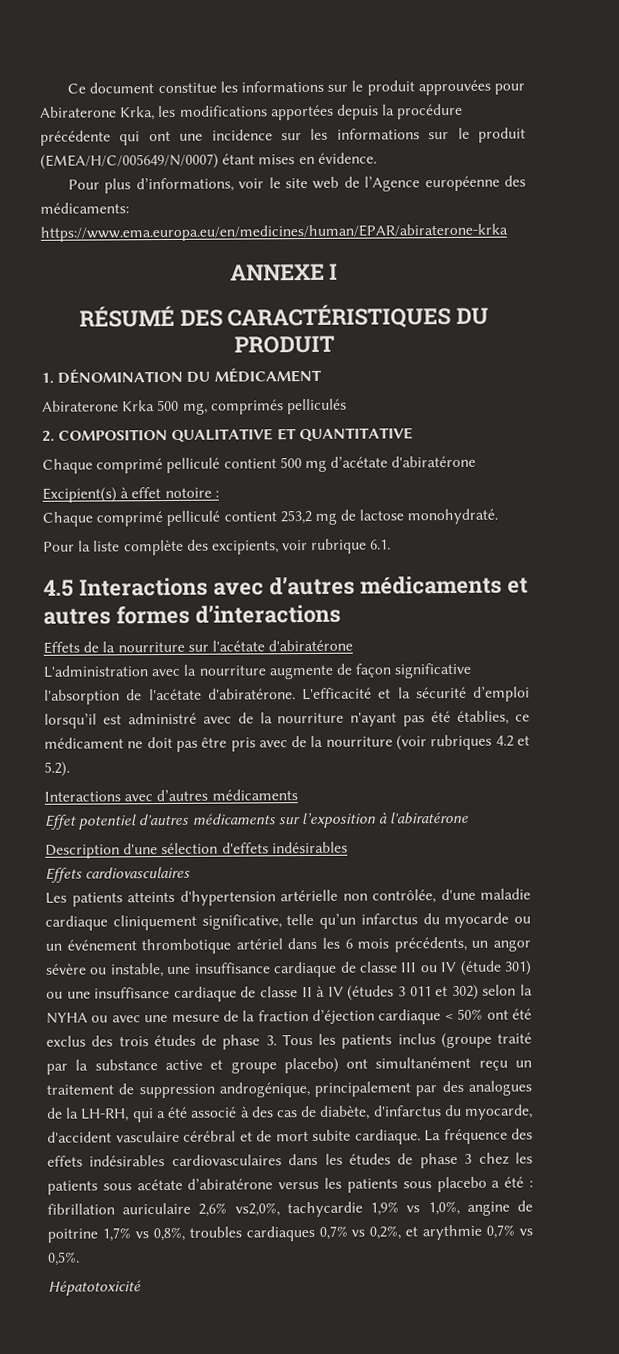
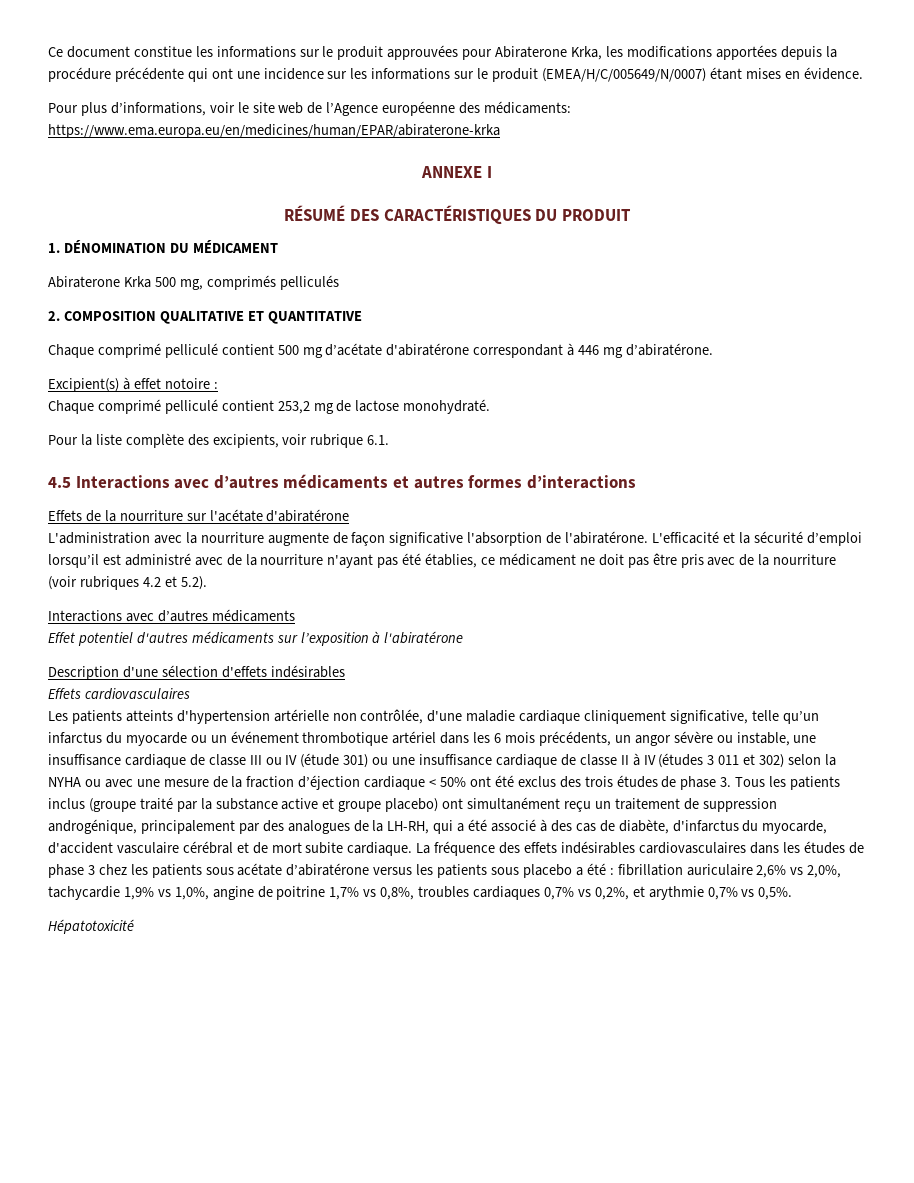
- Chaque comprimé pelliculé contient 500 mg d’acétate d'abiratérone
+ Chaque comprimé pelliculé contient 500 mg d’acétate d'abiratérone correspondant à 446 mg d’abiratérone.
- L'administration avec la nourriture augmente de façon significative l'absorption de l'acétate d'abiratérone.
+ L'administration avec la nourriture augmente de façon significative l'absorption de l'abiratérone.
- La fréquence des effets indésirables cardiovasculaires dans les études de phase 3 chez les patients sous acétate d’abiratérone versus les patients sous placebo a été : fibrillation auriculaire 2,6% vs2,0%, tachycardie 1,9% vs 1,0%, angine de poitrine 1,7% vs 0,8%, troubles cardiaques 0,7% vs 0,2%, et arythmie 0,7% vs 0,5%.
+ La fréquence des effets indésirables cardiovasculaires dans les études de phase 3 chez les patients sous acétate d’abiratérone versus les patients sous placebo a été : fibrillation auriculaire 2,6% vs 2,0%, tachycardie 1,9% vs 1,0%, angine de poitrine 1,7% vs 0,8%, troubles cardiaques 0,7% vs 0,2%, et arythmie 0,7% vs 0,5%.

